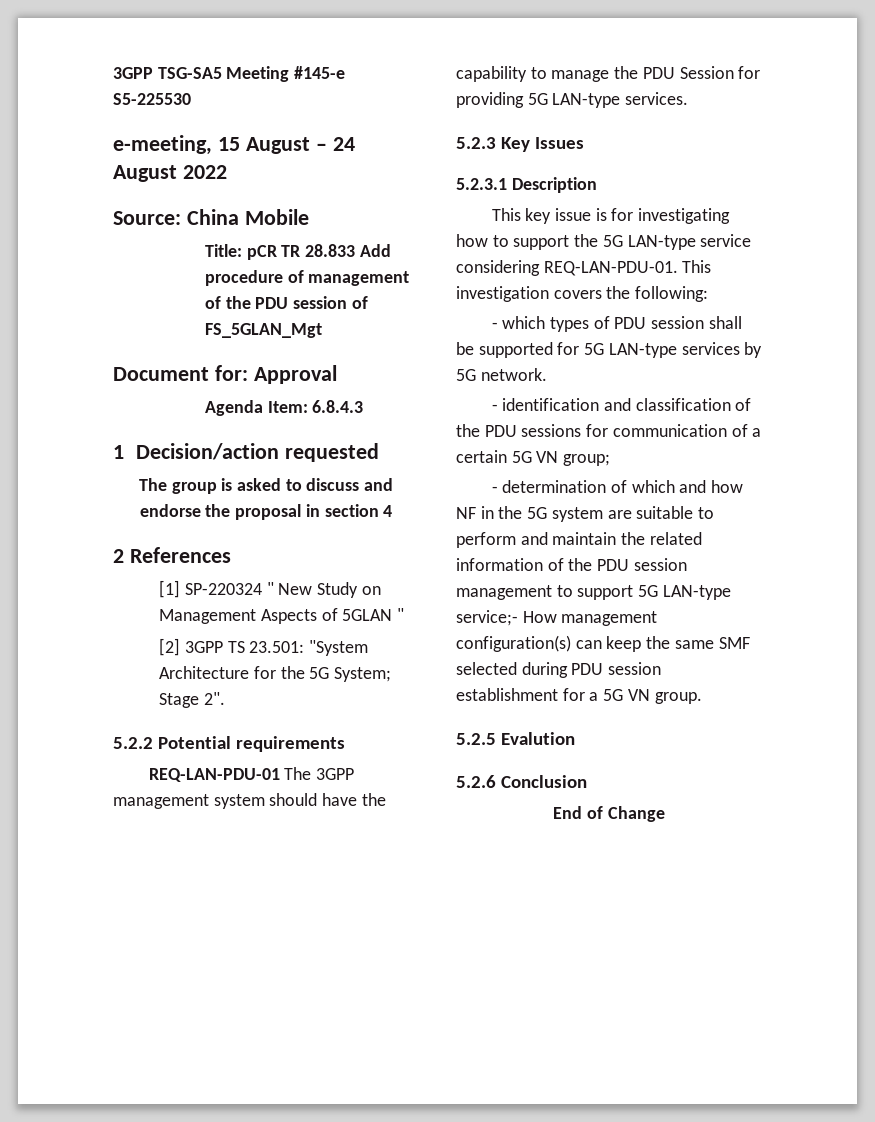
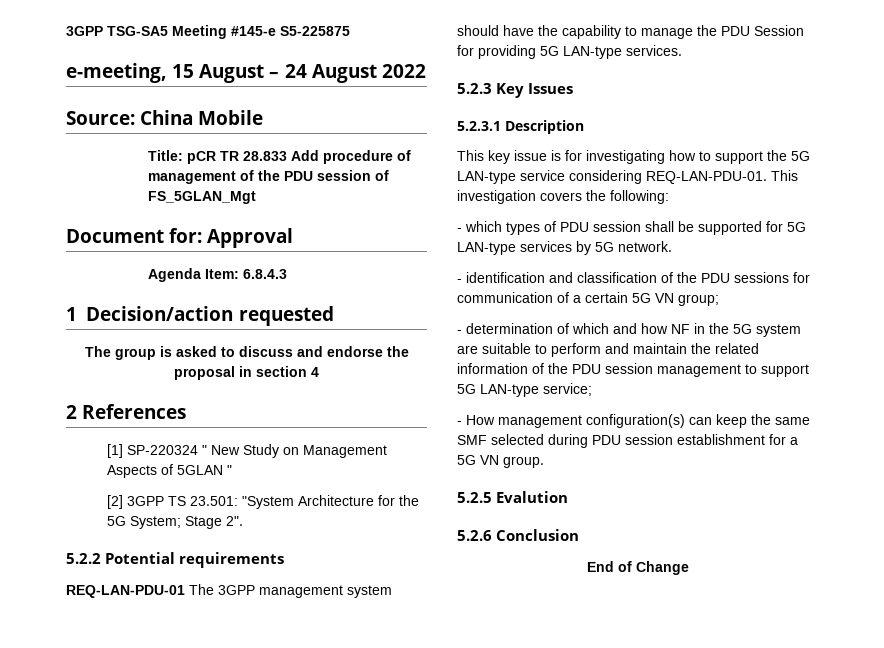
- 3GPP TSG-SA5 Meeting #145-e S5-225530
+ 3GPP TSG-SA5 Meeting #145-e S5-225875
- - determination of which and how NF in the 5G system are suitable to perform and maintain the related information of the PDU session management to support 5G LAN-type service;- How management configuration(s) can keep the same SMF selected during PDU session establishment for a 5G VN group.
+ - determination of which and how NF in the 5G system are suitable to perform and maintain the related information of the PDU session management to support 5G LAN-type service;
+ - How management configuration(s) can keep the same SMF selected during PDU session establishment for a 5G VN group.

